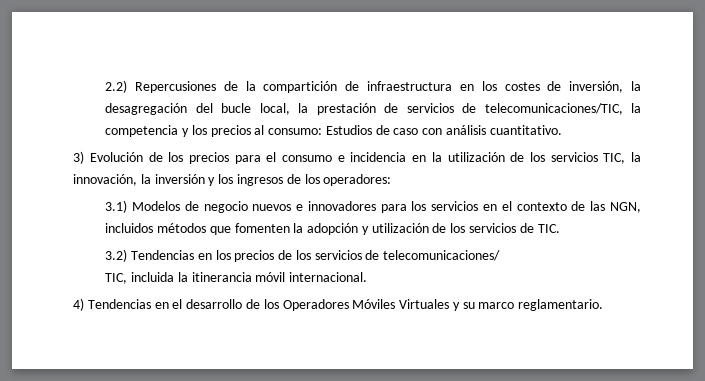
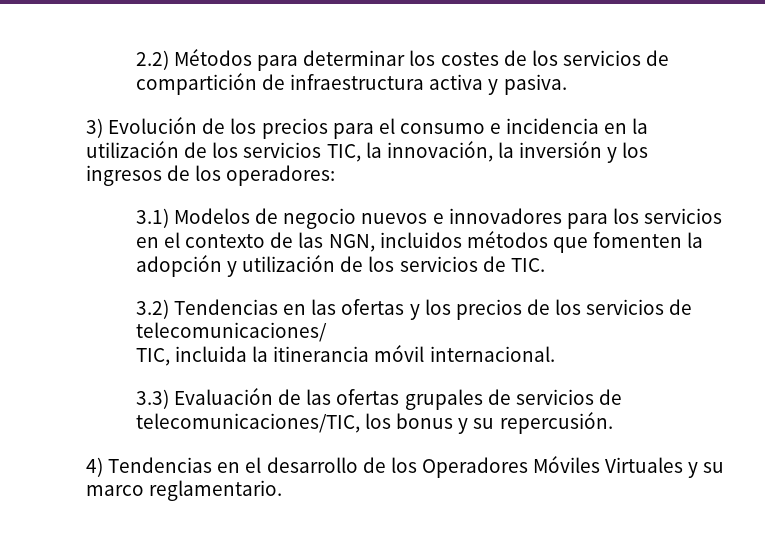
- 2.2) Repercusiones de la compartición de infraestructura en los costes de inversión, la desagregación del bucle local, la prestación de servicios de telecomunicaciones/TIC, la competencia y los precios al consumo: Estudios de caso con análisis cuantitativo.
+ 2.2) Métodos para determinar los costes de los servicios de compartición de infraestructura activa y pasiva.
- 3.2) Tendencias en los precios de los servicios de telecomunicaciones/
+ 3.2) Tendencias en las ofertas y los precios de los servicios de telecomunicaciones/
+ 3.3) Evaluación de las ofertas grupales de servicios de telecomunicaciones/TIC, los bonus y su repercusión.

